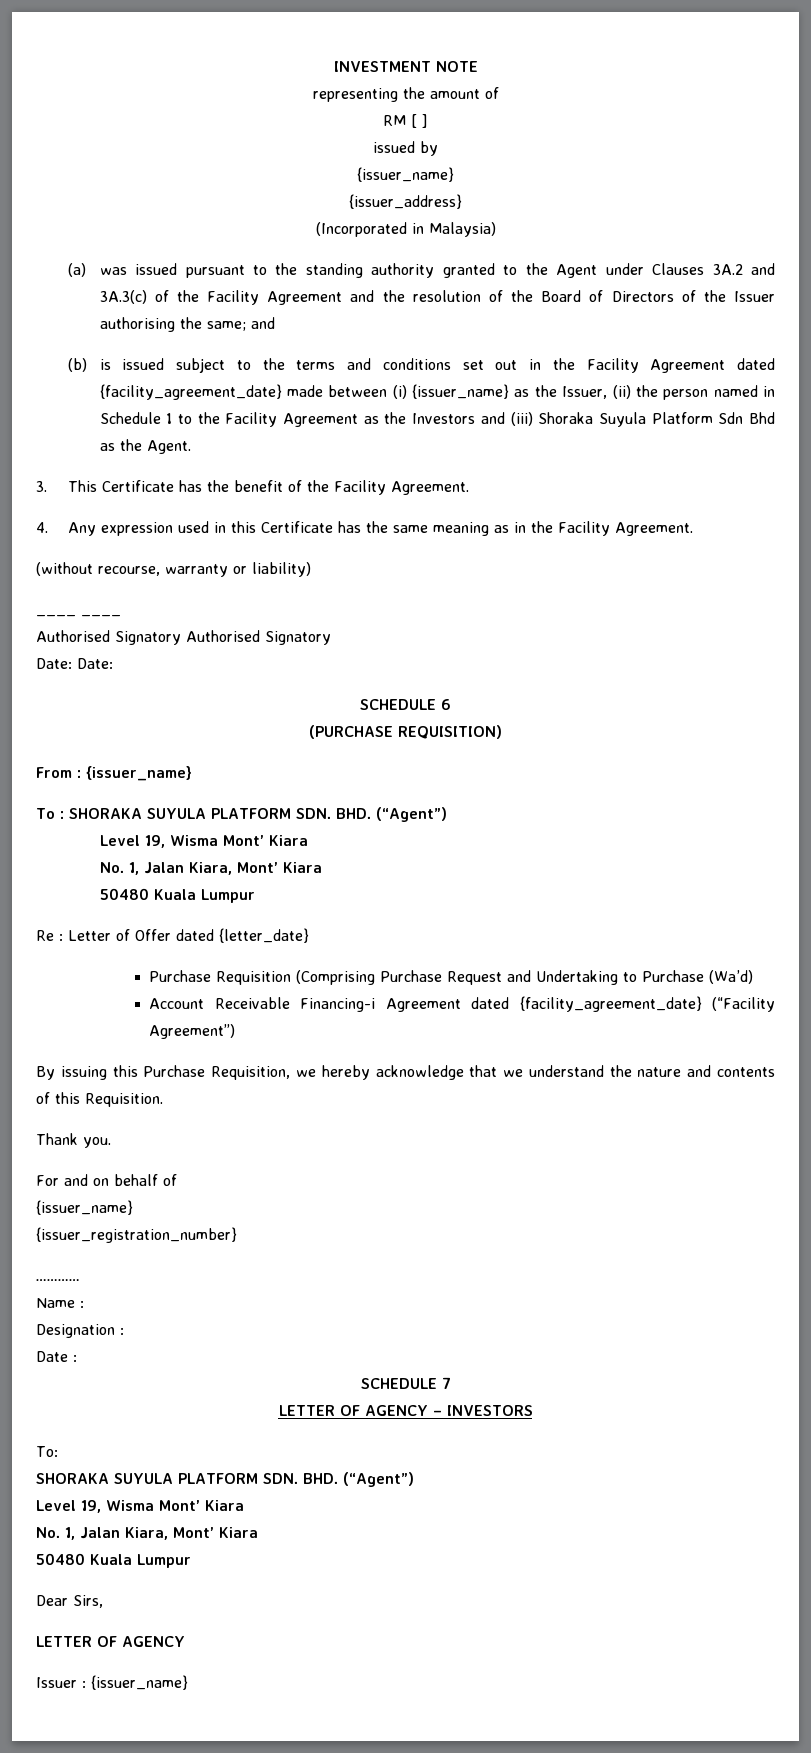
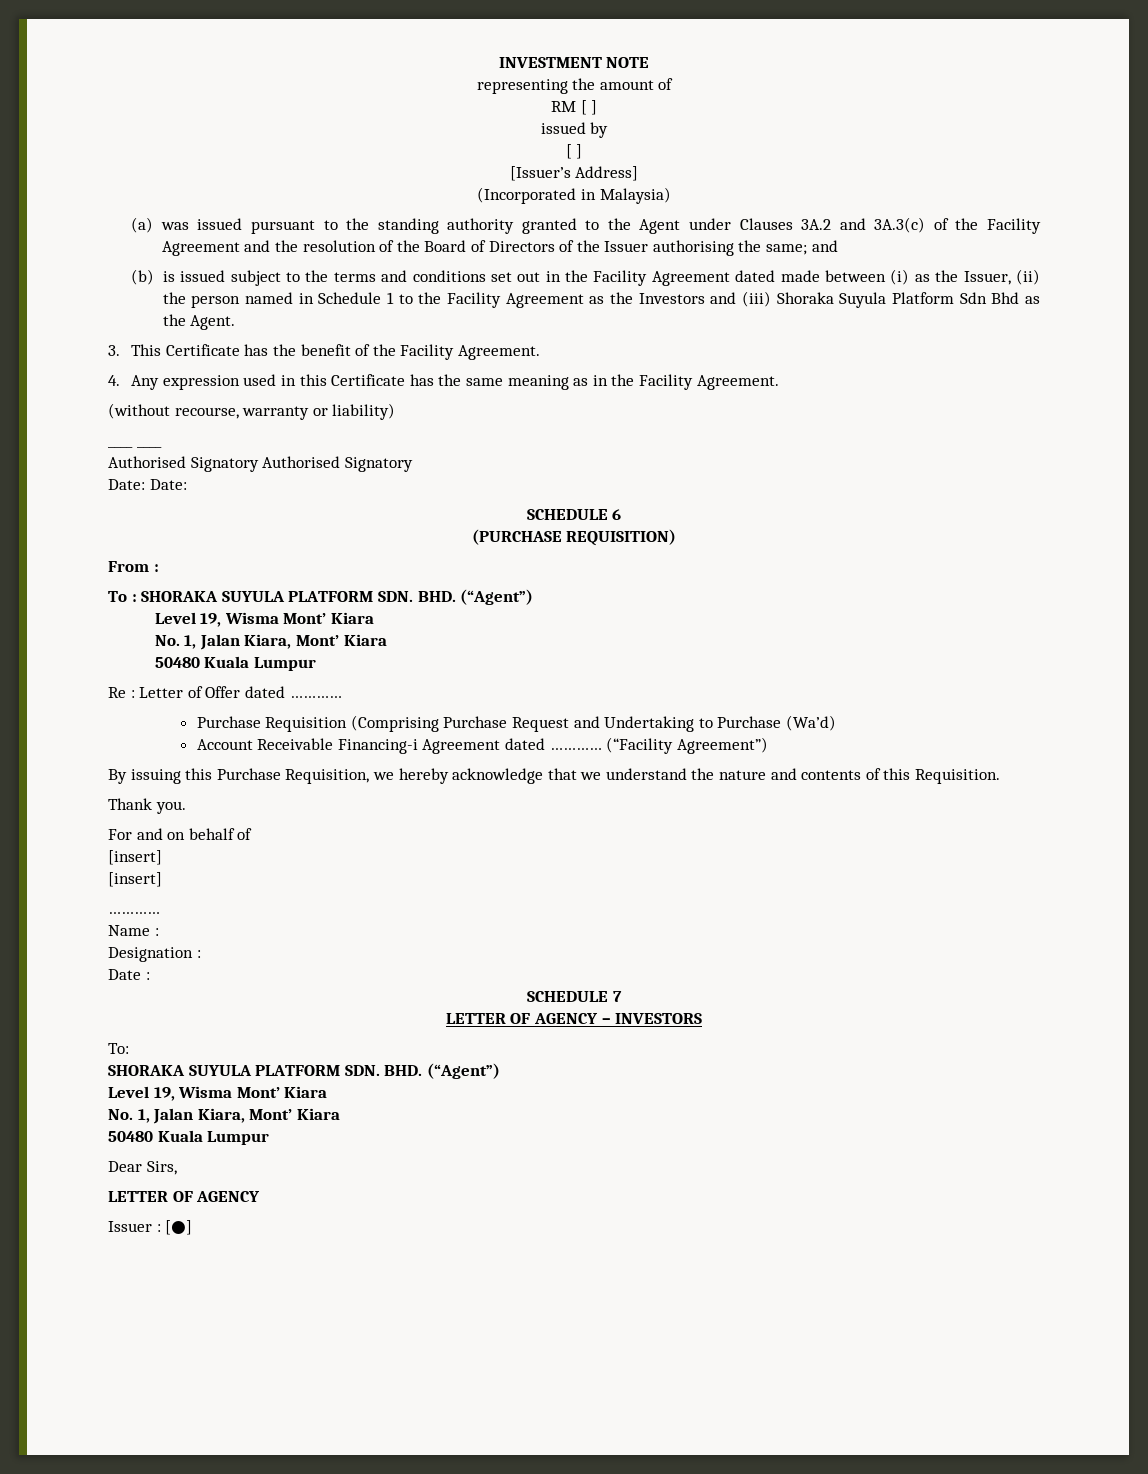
  issued by
- {issuer_name}
- {issuer_address}
+ [ ]
+ [Issuer’s Address]
- (b) is issued subject to the terms and conditions set out in the Facility Agreement dated {facility_agreement_date} made between (i) {issuer_name} as the Issuer, (ii) the person named in Schedule 1 to the Facility Agreement as the Investors and (iii) Shoraka Suyula Platform Sdn Bhd as the Agent.
+ (b) is issued subject to the terms and conditions set out in the Facility Agreement dated made between (i) as the Issuer, (ii) the person named in Schedule 1 to the Facility Agreement as the Investors and (iii) Shoraka Suyula Platform Sdn Bhd as the Agent.
- From : {issuer_name}
+ From :
- Re : Letter of Offer dated {letter_date}
+ Re : Letter of Offer dated …………
- Account Receivable Financing-i Agreement dated {facility_agreement_date} (“Facility Agreement”)
+ Account Receivable Financing-i Agreement dated ………… (“Facility Agreement”)
  For and on behalf of
- {issuer_name}
- {issuer_registration_number}
+ [insert]
+ [insert]
- Issuer : {issuer_name}
+ Issuer : [●]

